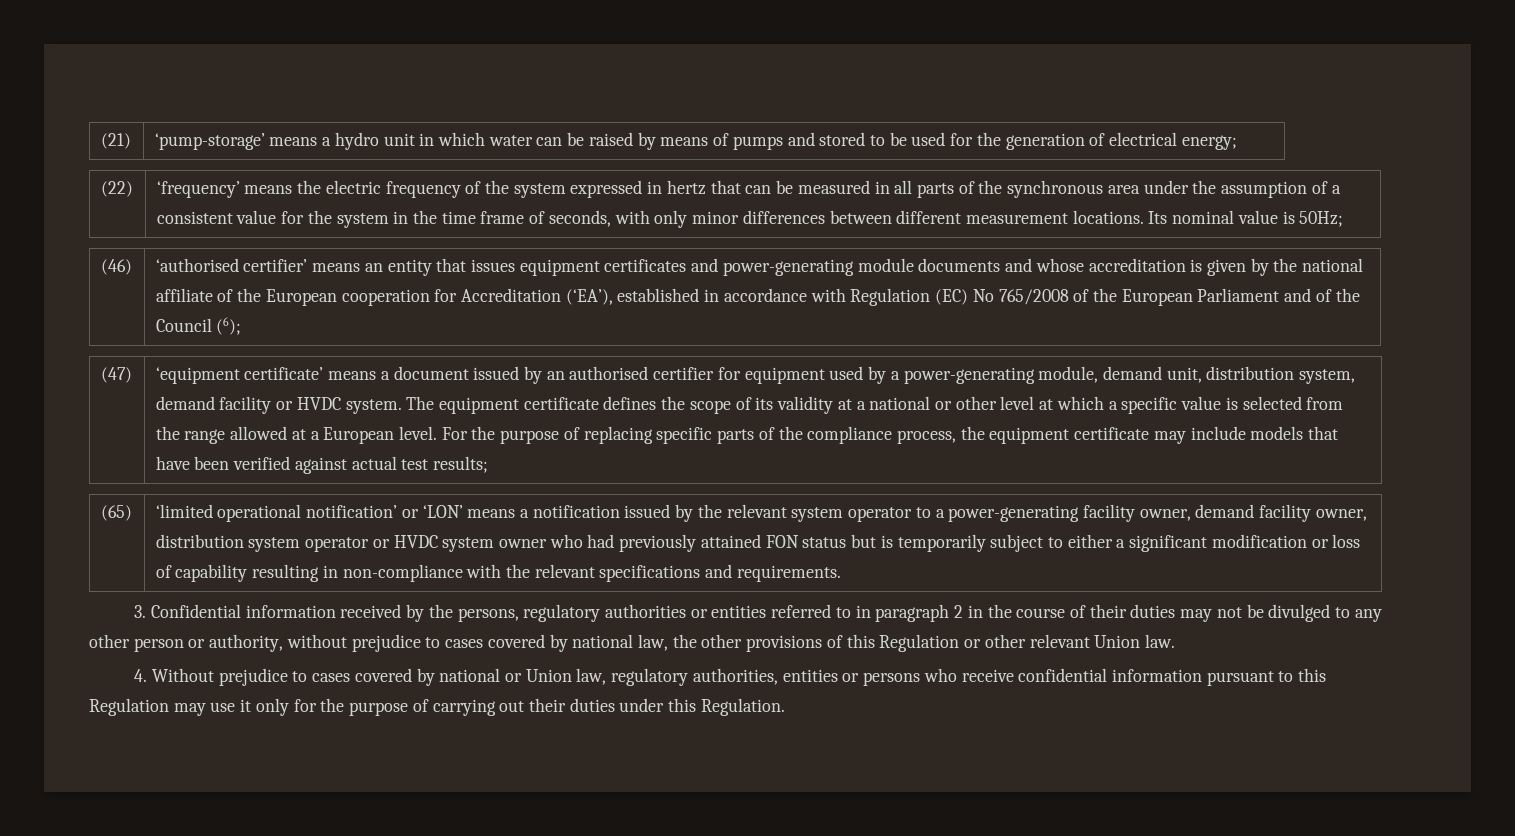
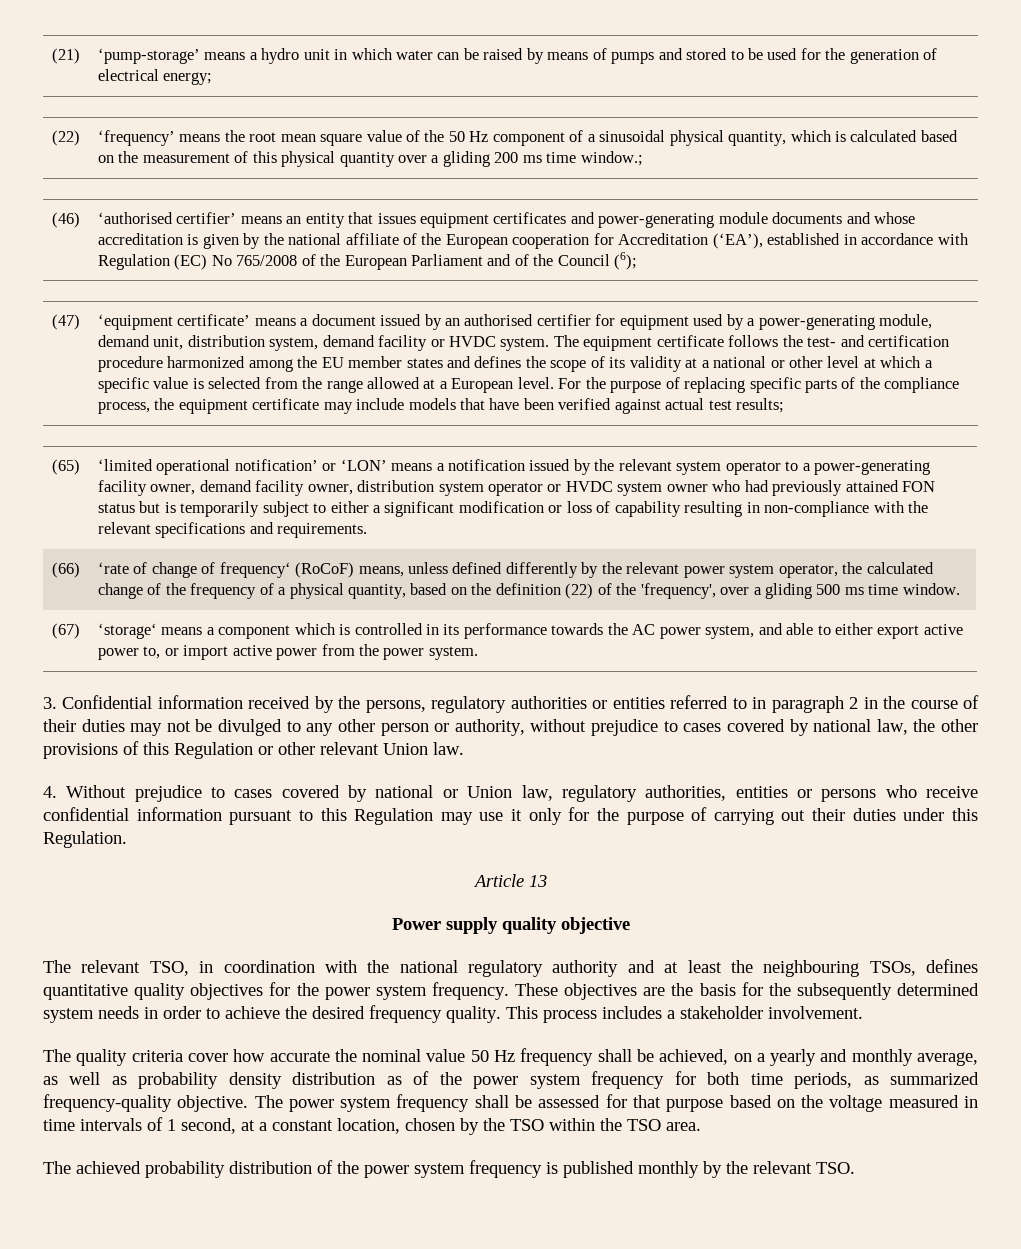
- ‘frequency’ means the electric frequency of the system expressed in hertz that can be measured in all parts of the synchronous area under the assumption of a consistent value for the system in the time frame of seconds, with only minor differences between different measurement locations. Its nominal value is 50Hz;
+ ‘frequency’ means the root mean square value of the 50 Hz component of a sinusoidal physical quantity, which is calculated based on the measurement of this physical quantity over a gliding 200 ms time window.;
- The equipment certificate defines the scope of its validity at a national or other level at which a specific value is selected from the range allowed at a European level.
+ The equipment certificate follows the test- and certification procedure harmonized among the EU member states and defines the scope of its validity at a national or other level at which a specific value is selected from the range allowed at a European level.
+ (66) | ‘rate of change of frequency‘ (RoCoF) means, unless defined differently by the relevant power system operator, the calculated change of the frequency of a physical quantity, based on the definition (22) of the 'frequency', over a gliding 500 ms time window.
+ (67) | ‘storage‘ means a component which is controlled in its performance towards the AC power system, and able to either export active power to, or import active power from the power system.
+ Article 13
+ Power supply quality objective
+ The relevant TSO, in coordination with the national regulatory authority and at least the neighbouring TSOs, defines quantitative quality objectives for the power system frequency. These objectives are the basis for the subsequently determined system needs in order to achieve the desired frequency quality. This process includes a stakeholder involvement.
+ The quality criteria cover how accurate the nominal value 50 Hz frequency shall be achieved, on a yearly and monthly average, as well as probability density distribution as of the power system frequency for both time periods, as summarized frequency-quality objective. The power system frequency shall be assessed for that purpose based on the voltage measured in time intervals of 1 second, at a constant location, chosen by the TSO within the TSO area.
+ The achieved probability distribution of the power system frequency is published monthly by the relevant TSO.

